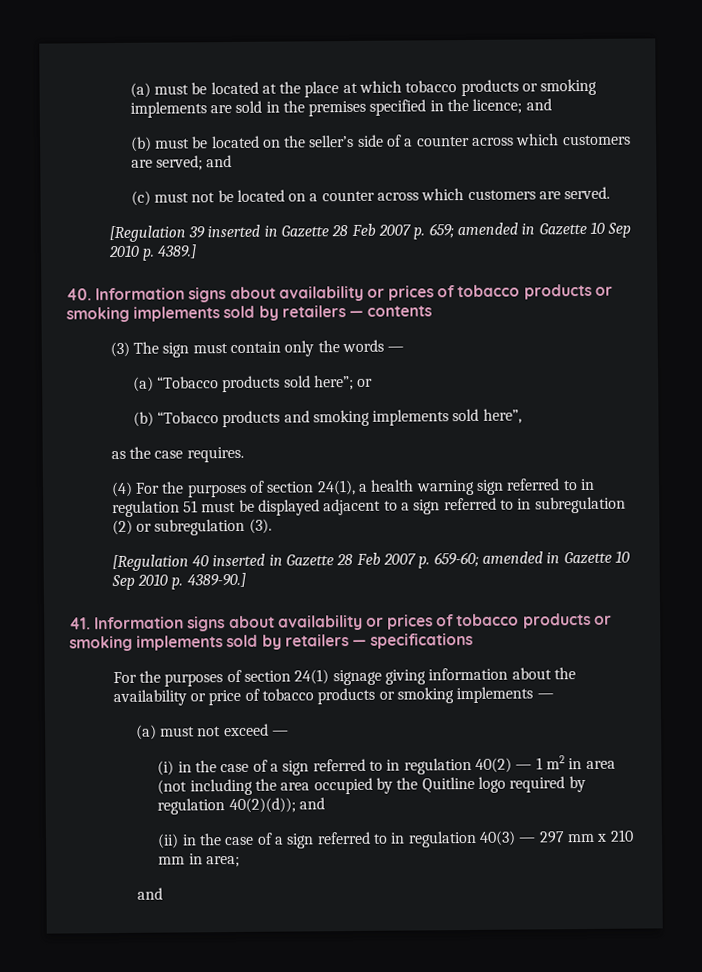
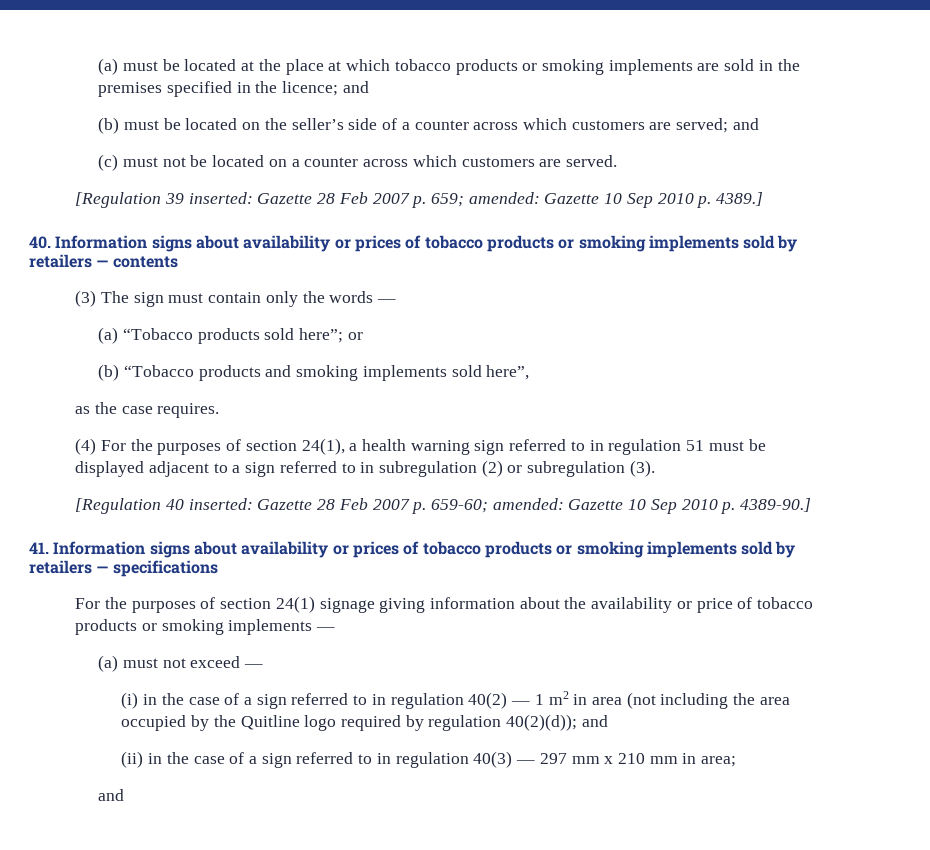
- [Regulation 39 inserted in Gazette 28 Feb 2007 p. 659; amended in Gazette 10 Sep 2010 p. 4389.]
+ [Regulation 39 inserted: Gazette 28 Feb 2007 p. 659; amended: Gazette 10 Sep 2010 p. 4389.]
- [Regulation 40 inserted in Gazette 28 Feb 2007 p. 659-60; amended in Gazette 10 Sep 2010 p. 4389-90.]
+ [Regulation 40 inserted: Gazette 28 Feb 2007 p. 659-60; amended: Gazette 10 Sep 2010 p. 4389-90.]

